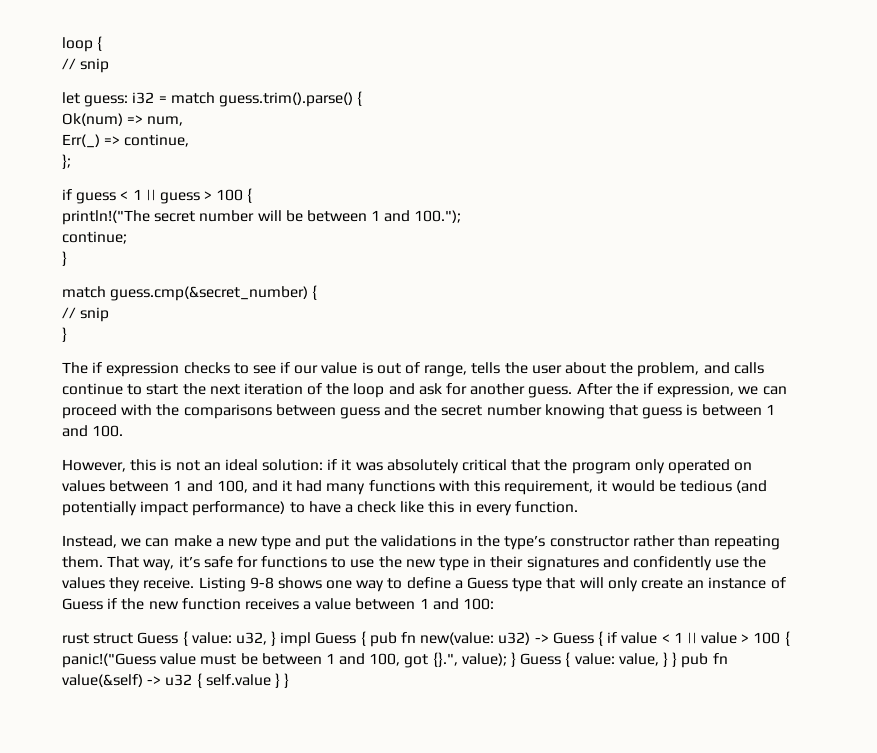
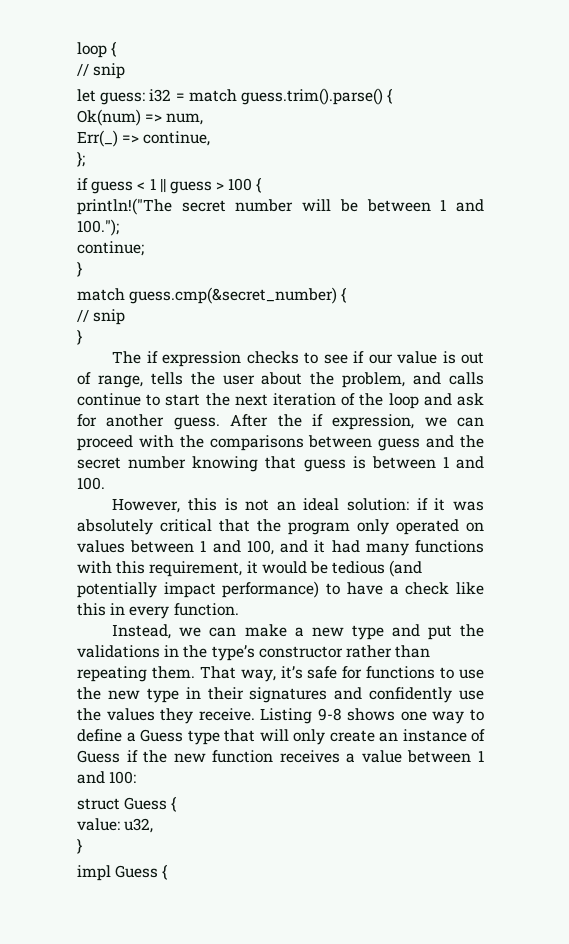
- rust struct Guess { value: u32, } impl Guess { pub fn new(value: u32) -> Guess { if value < 1 || value > 100 { panic!("Guess value must be between 1 and 100, got {}.", value); } Guess { value: value, } } pub fn value(&self) -> u32 { self.value } }
+ struct Guess {
+ value: u32,
+ }
+ impl Guess {

